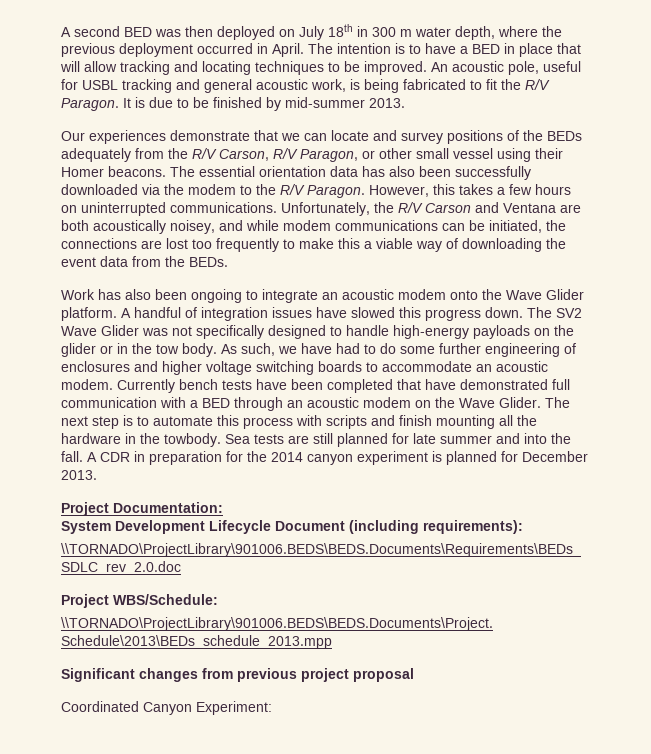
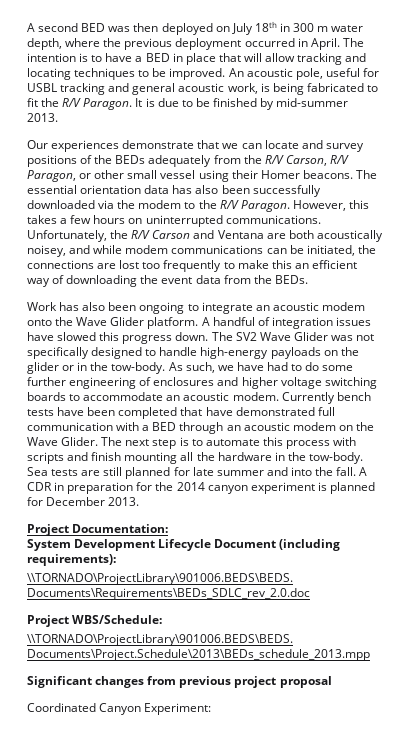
- Unfortunately, the R/V Carson and Ventana are both acoustically noisey, and while modem communications can be initiated, the connections are lost too frequently to make this a viable way of downloading the event data from the BEDs.
+ Unfortunately, the R/V Carson and Ventana are both acoustically noisey, and while modem communications can be initiated, the connections are lost too frequently to make this an efficient way of downloading the event data from the BEDs.
- The SV2 Wave Glider was not specifically designed to handle high-energy payloads on the glider or in the tow body.
+ The SV2 Wave Glider was not specifically designed to handle high-energy payloads on the glider or in the tow-body.
- The next step is to automate this process with scripts and finish mounting all the hardware in the towbody.
+ The next step is to automate this process with scripts and finish mounting all the hardware in the tow-body.

